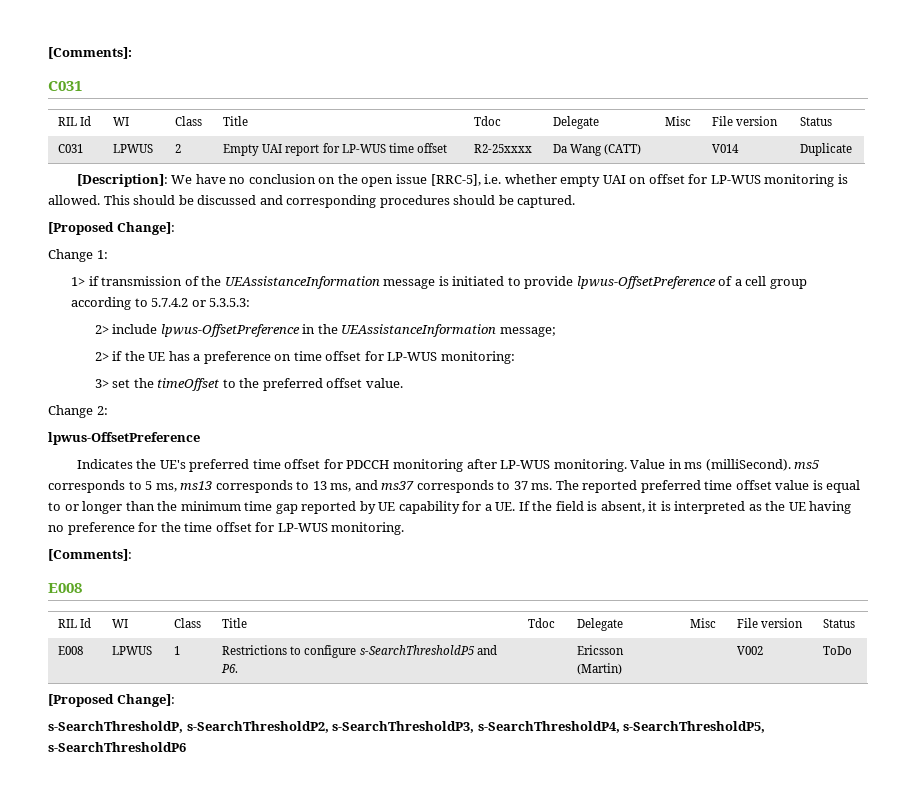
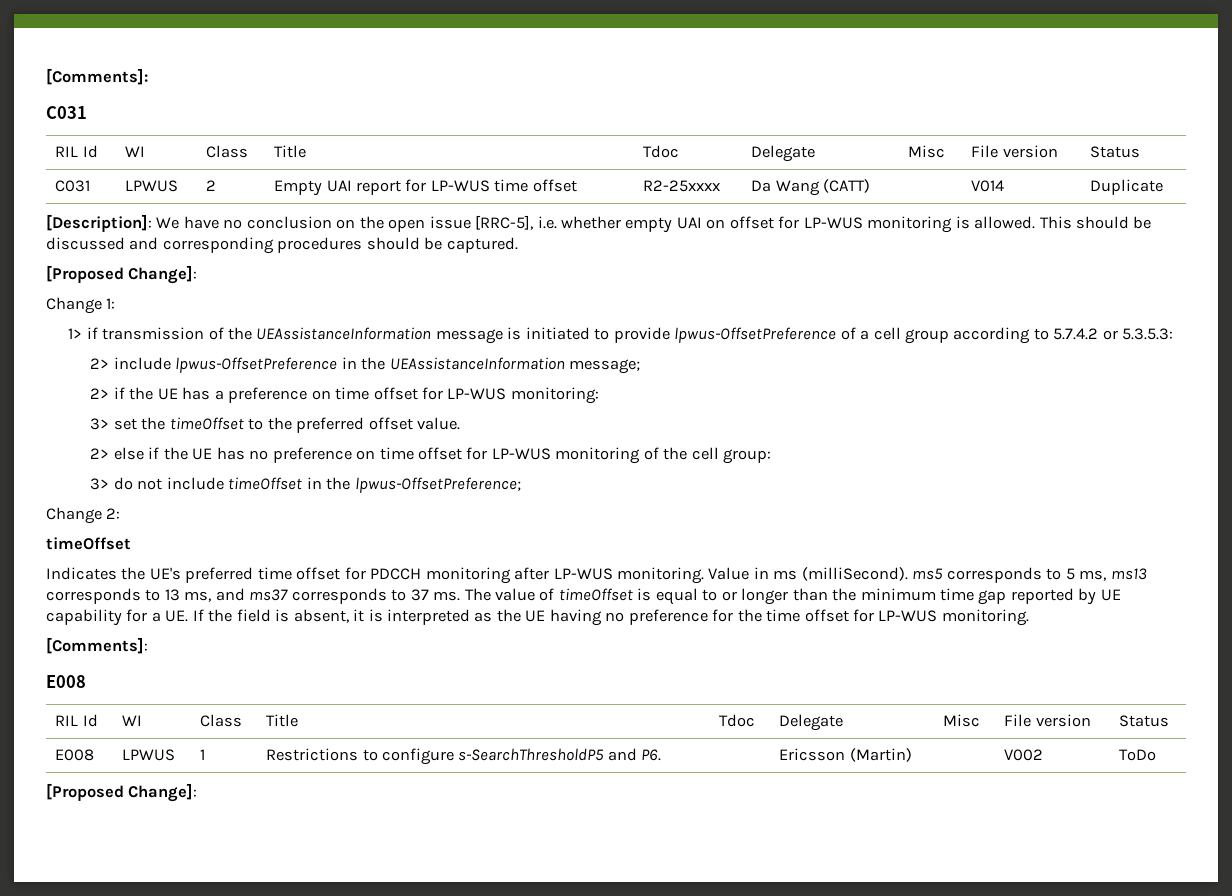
+ 2> else if the UE has no preference on time offset for LP-WUS monitoring of the cell group:
+ 3> do not include timeOffset in the lpwus-OffsetPreference;
  Change 2:
- lpwus-OffsetPreference
+ timeOffset
- The reported preferred time offset value is equal to or longer than the minimum time gap reported by UE capability for a UE. If the field is absent, it is interpreted as the UE having no preference for the time offset for LP-WUS monitoring.
+ The value of timeOffset is equal to or longer than the minimum time gap reported by UE capability for a UE. If the field is absent, it is interpreted as the UE having no preference for the time offset for LP-WUS monitoring.
- s-SearchThresholdP, s-SearchThresholdP2, s-SearchThresholdP3, s-SearchThresholdP4, s-SearchThresholdP5, s-SearchThresholdP6

